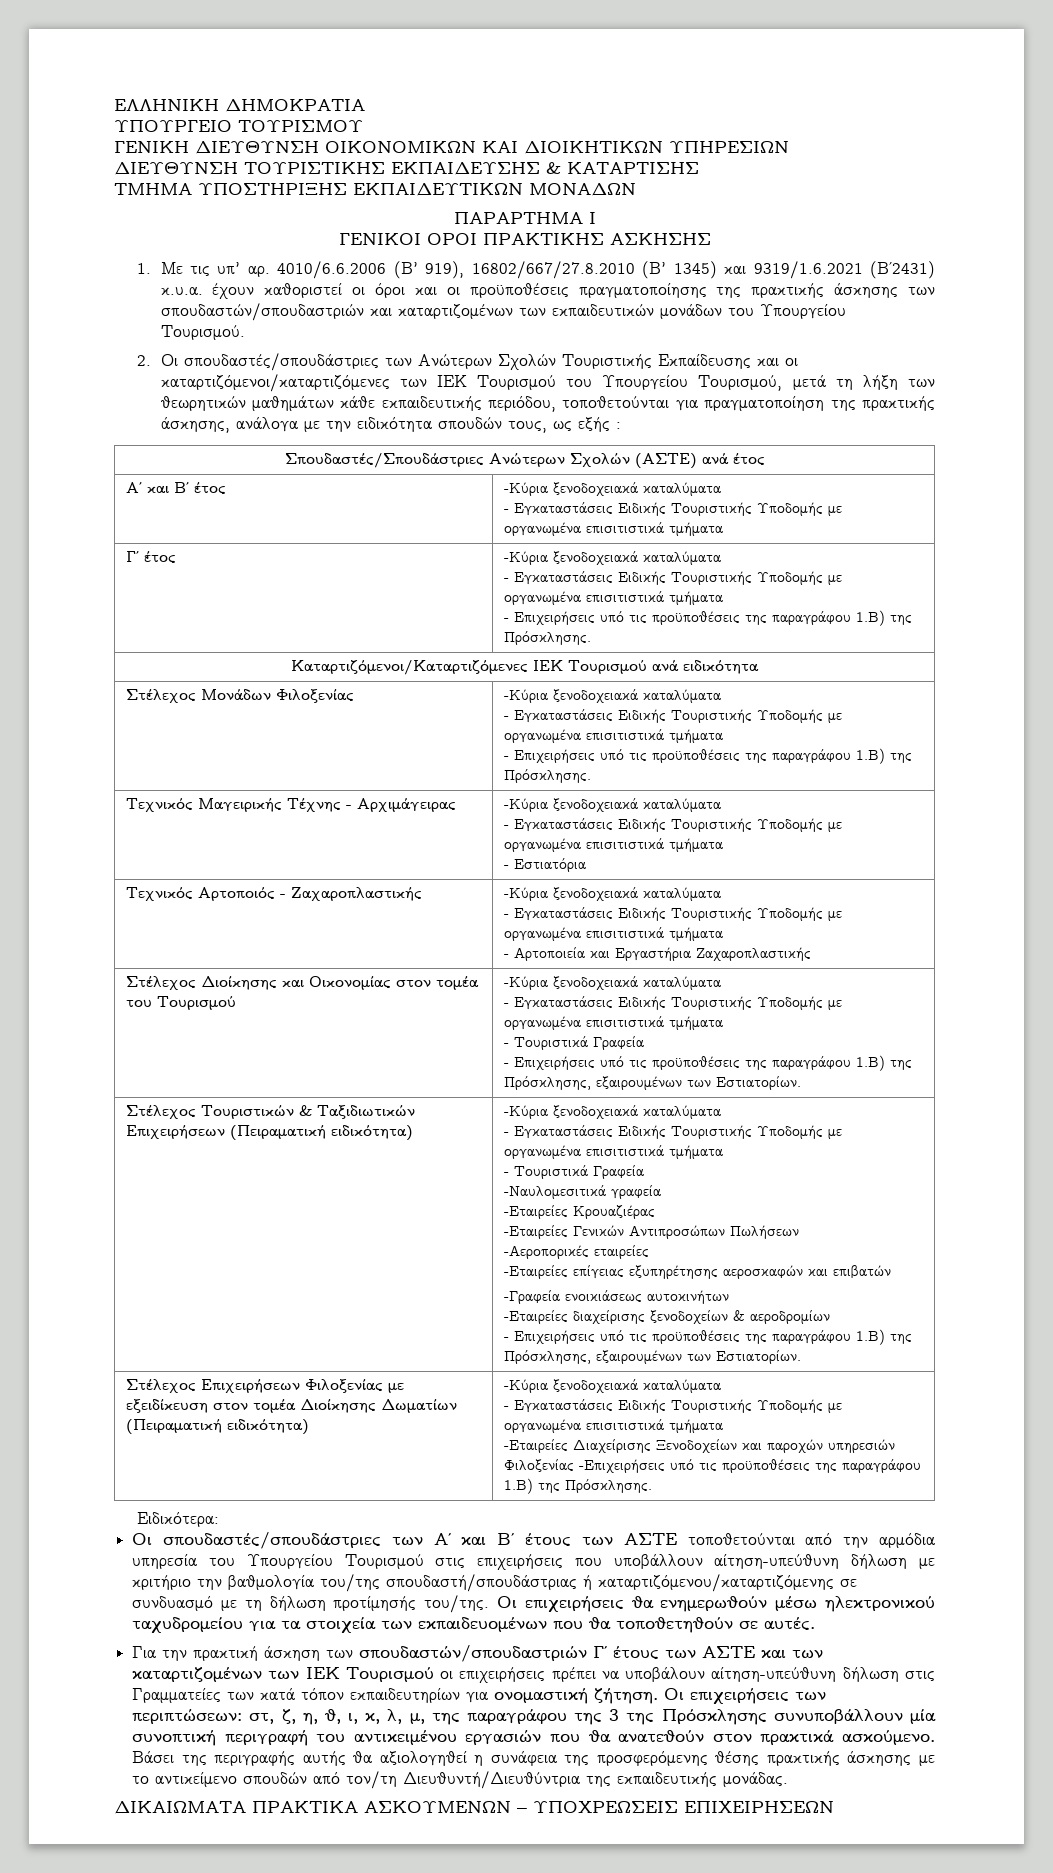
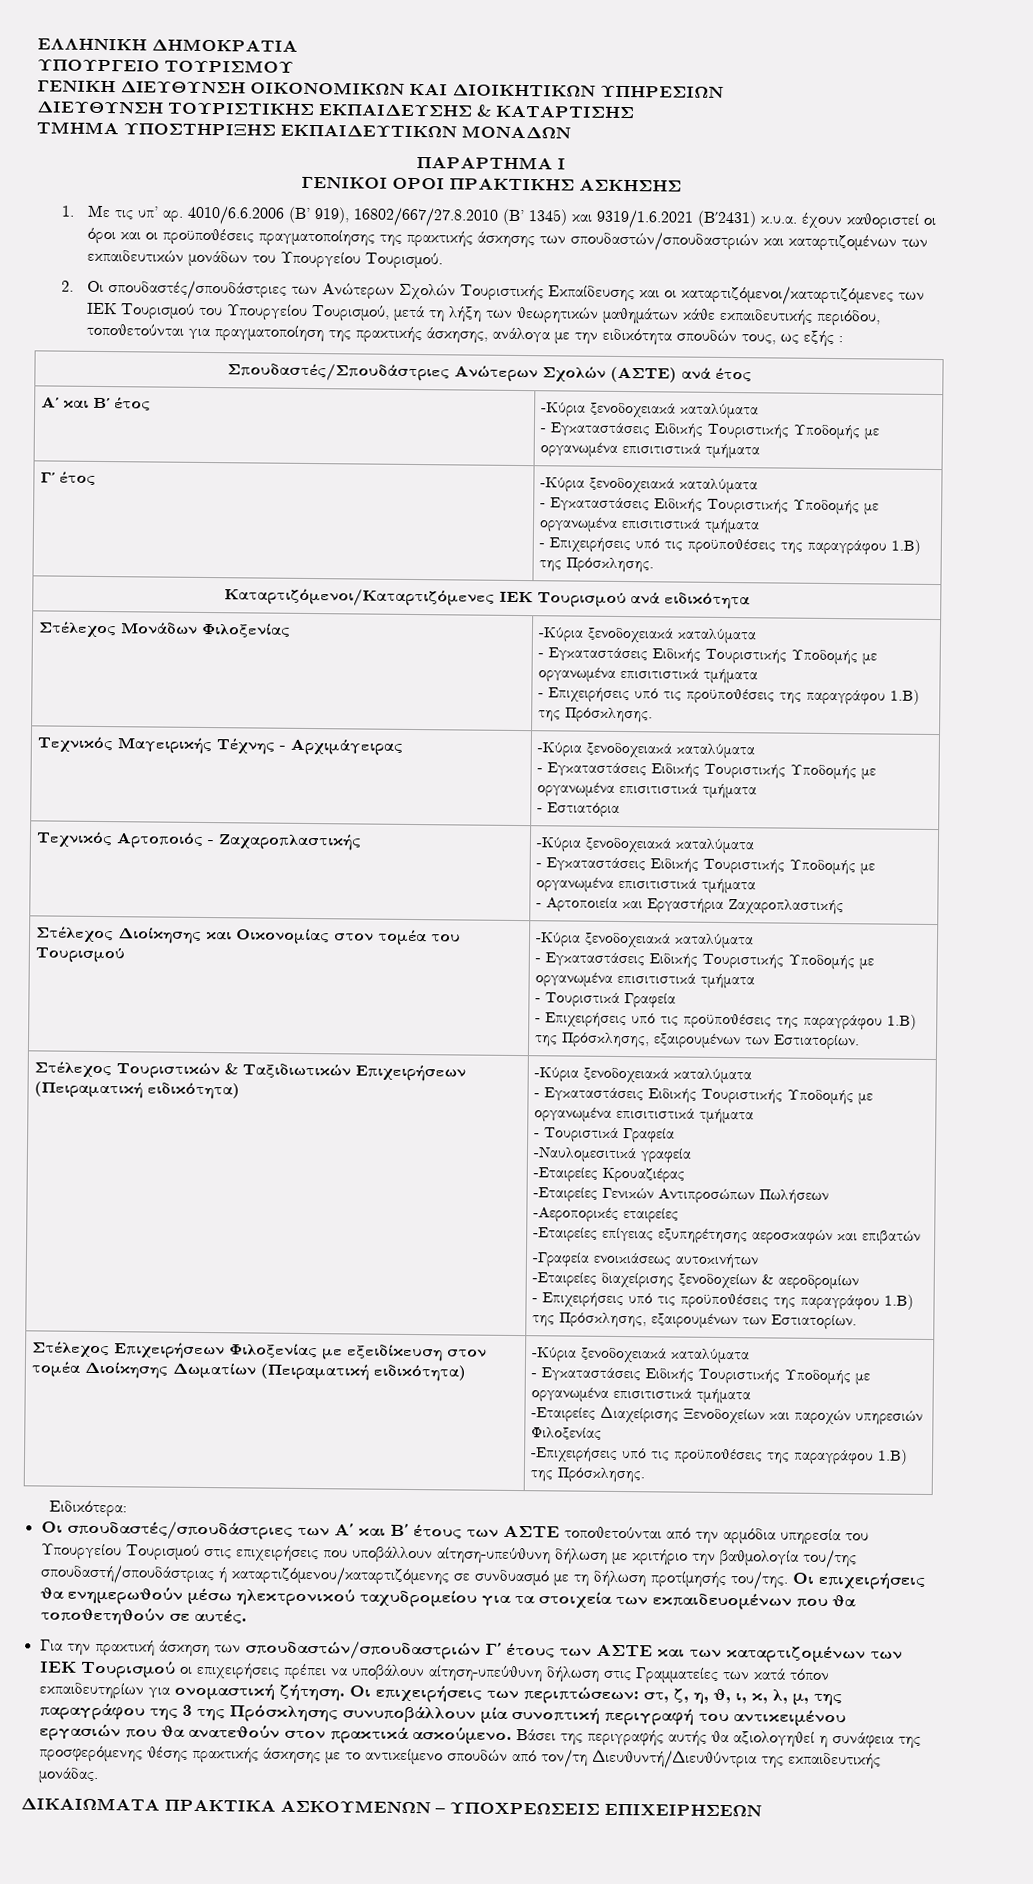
  Στέλεχος Επιχειρήσεων Φιλοξενίας με εξειδίκευση στον τομέα Διοίκησης Δωματίων (Πειραματική ειδικότητα) | -Κύρια ξενοδοχειακά καταλύματα
  - Εγκαταστάσεις Ειδικής Τουριστικής Υποδομής με οργανωμένα επισιτιστικά τμήματα
- -Εταιρείες Διαχείρισης Ξενοδοχείων και παροχών υπηρεσιών Φιλοξενίας -Επιχειρήσεις υπό τις προϋποθέσεις της παραγράφου 1.Β) της Πρόσκλησης.
+ -Εταιρείες Διαχείρισης Ξενοδοχείων και παροχών υπηρεσιών Φιλοξενίας
+ -Επιχειρήσεις υπό τις προϋποθέσεις της παραγράφου 1.Β) της Πρόσκλησης.

